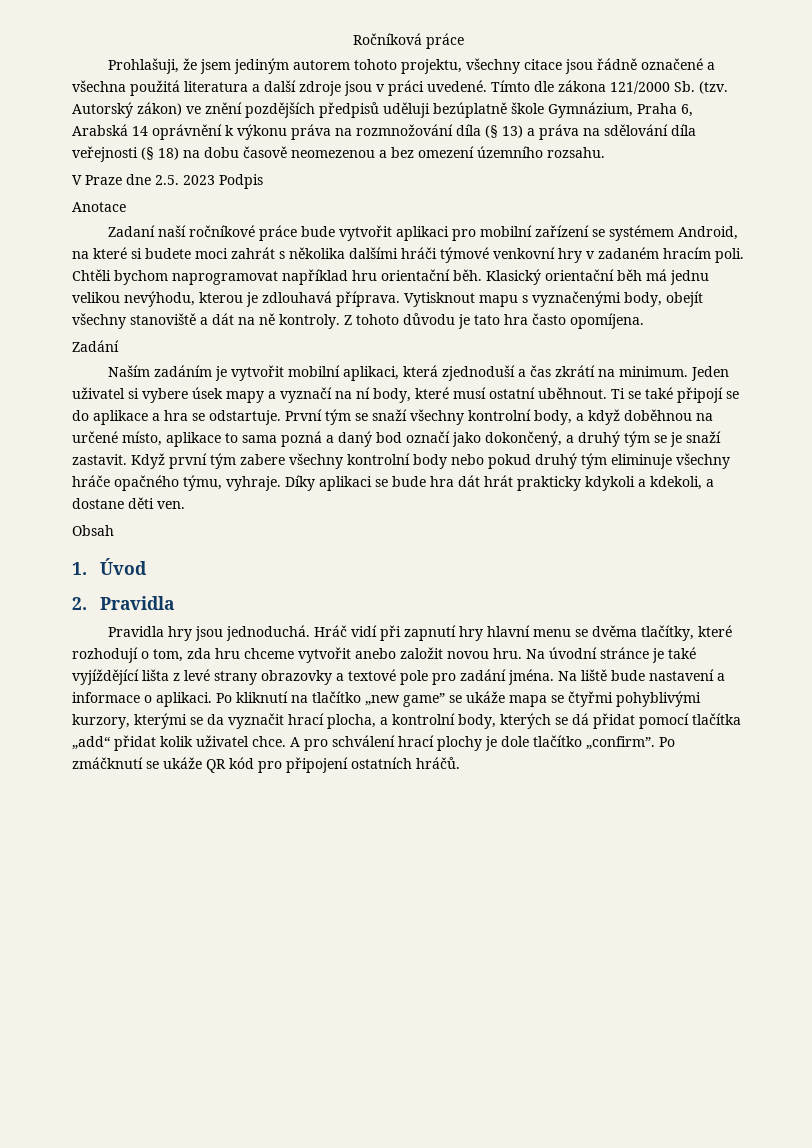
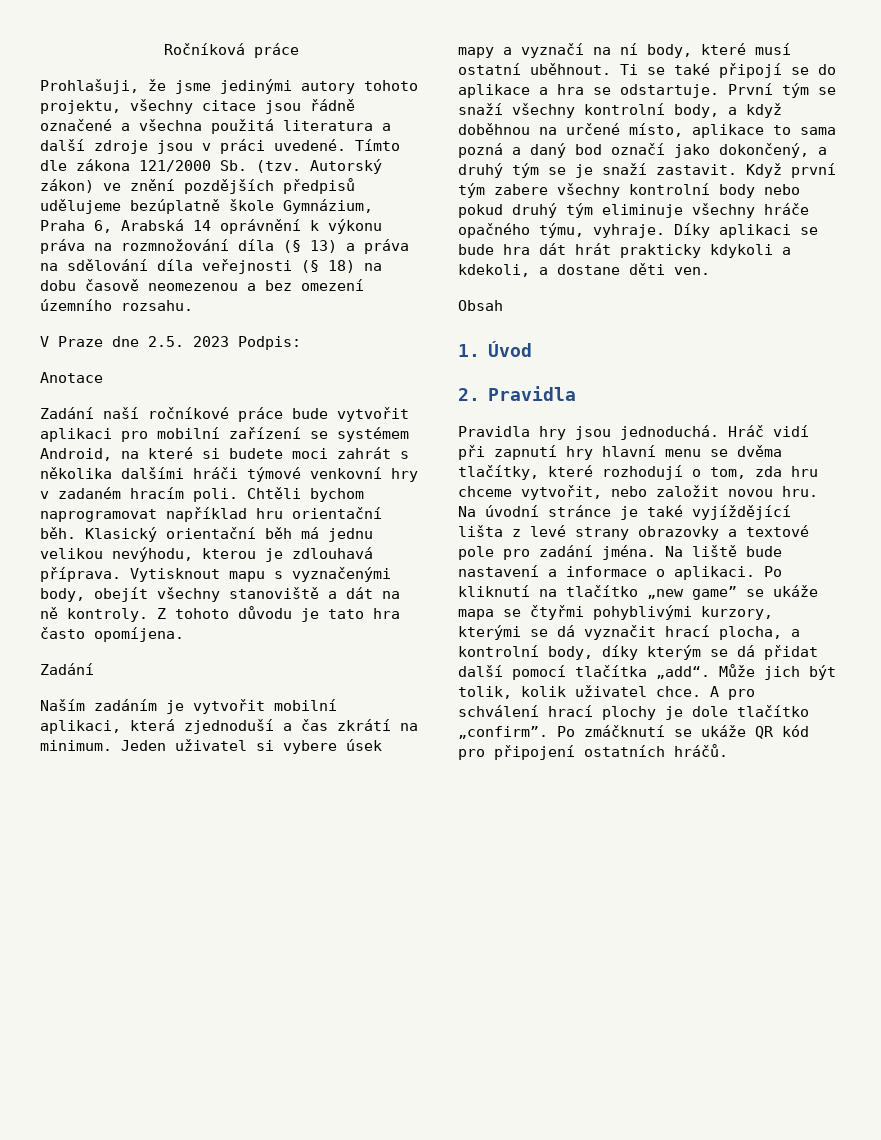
- Prohlašuji, že jsem jediným autorem tohoto projektu, všechny citace jsou řádně označené a všechna použitá literatura a další zdroje jsou v práci uvedené.
+ Prohlašuji, že jsme jedinými autory tohoto projektu, všechny citace jsou řádně označené a všechna použitá literatura a další zdroje jsou v práci uvedené.
- Autorský zákon) ve znění pozdějších předpisů uděluji bezúplatně škole Gymnázium, Praha 6, Arabská 14 oprávnění k výkonu práva na rozmnožování díla (§ 13) a práva na sdělování díla veřejnosti (§ 18) na dobu časově neomezenou a bez omezení územního rozsahu.
+ Autorský zákon) ve znění pozdějších předpisů udělujeme bezúplatně škole Gymnázium, Praha 6, Arabská 14 oprávnění k výkonu práva na rozmnožování díla (§ 13) a práva na sdělování díla veřejnosti (§ 18) na dobu časově neomezenou a bez omezení územního rozsahu.
- V Praze dne 2.5. 2023 Podpis
+ V Praze dne 2.5. 2023 Podpis:
- Zadaní naší ročníkové práce bude vytvořit aplikaci pro mobilní zařízení se systémem Android, na které si budete moci zahrát s několika dalšími hráči týmové venkovní hry v zadaném hracím poli.
+ Zadání naší ročníkové práce bude vytvořit aplikaci pro mobilní zařízení se systémem Android, na které si budete moci zahrát s několika dalšími hráči týmové venkovní hry v zadaném hracím poli.
- Hráč vidí při zapnutí hry hlavní menu se dvěma tlačítky, které rozhodují o tom, zda hru chceme vytvořit anebo založit novou hru.
+ Hráč vidí při zapnutí hry hlavní menu se dvěma tlačítky, které rozhodují o tom, zda hru chceme vytvořit, nebo založit novou hru.
- Po kliknutí na tlačítko „new game” se ukáže mapa se čtyřmi pohyblivými kurzory, kterými se da vyznačit hrací plocha, a kontrolní body, kterých se dá přidat pomocí tlačítka „add“ přidat kolik uživatel chce.
+ Po kliknutí na tlačítko „new game” se ukáže mapa se čtyřmi pohyblivými kurzory, kterými se dá vyznačit hrací plocha, a kontrolní body, díky kterým se dá přidat další pomocí tlačítka „add“. Může jich být tolik, kolik uživatel chce.

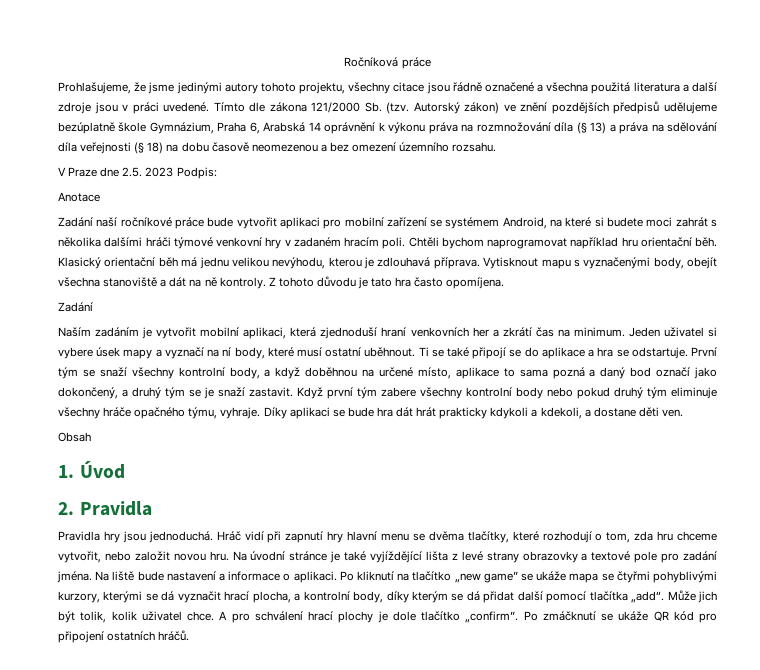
- Prohlašuji, že jsme jedinými autory tohoto projektu, všechny citace jsou řádně označené a všechna použitá literatura a další zdroje jsou v práci uvedené.
+ Prohlašujeme, že jsme jedinými autory tohoto projektu, všechny citace jsou řádně označené a všechna použitá literatura a další zdroje jsou v práci uvedené.
- Vytisknout mapu s vyznačenými body, obejít všechny stanoviště a dát na ně kontroly.
+ Vytisknout mapu s vyznačenými body, obejít všechna stanoviště a dát na ně kontroly.
- Naším zadáním je vytvořit mobilní aplikaci, která zjednoduší a čas zkrátí na minimum.
+ Naším zadáním je vytvořit mobilní aplikaci, která zjednoduší hraní venkovních her a zkrátí čas na minimum.

